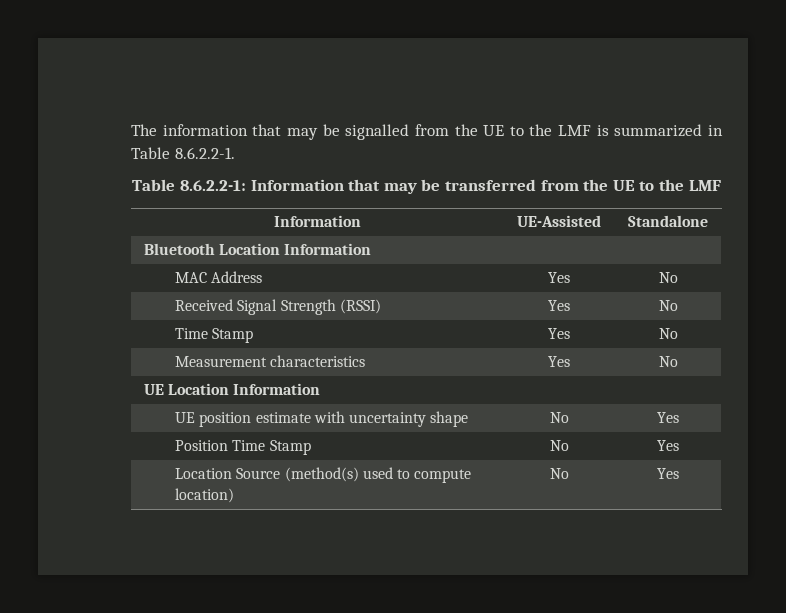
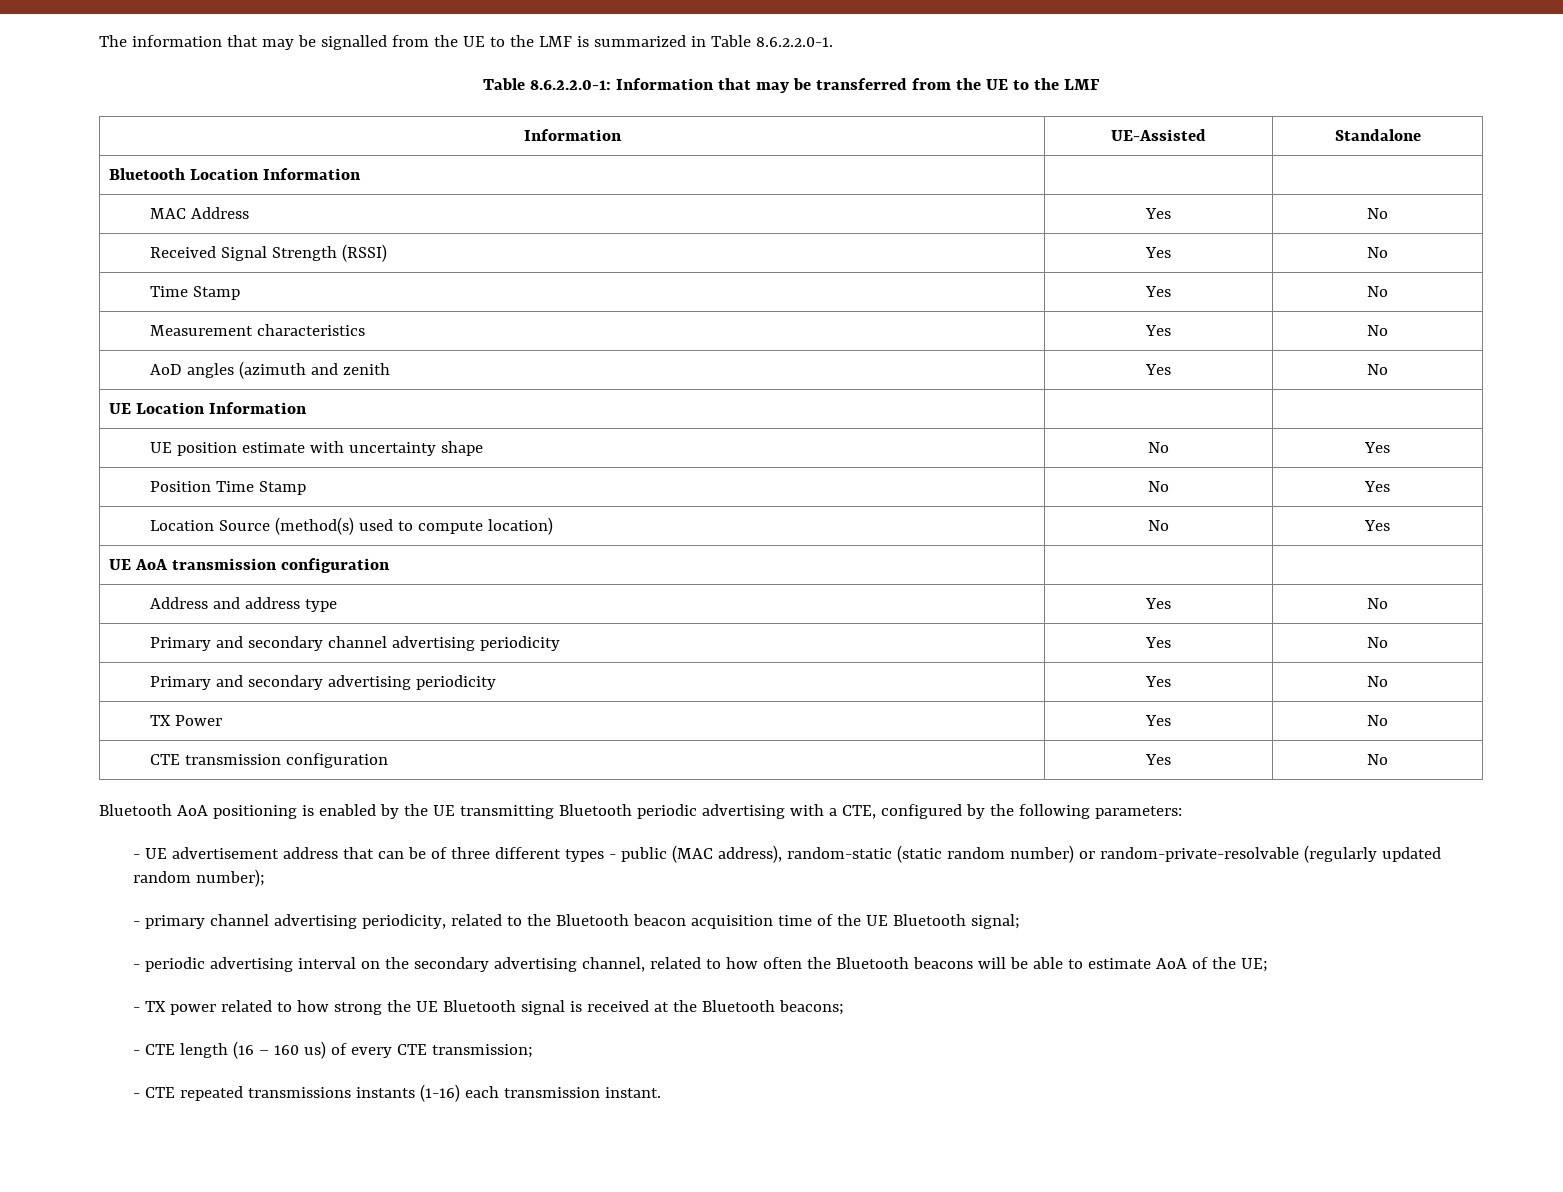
- The information that may be signalled from the UE to the LMF is summarized in Table 8.6.2.2-1.
- Table 8.6.2.2-1: Information that may be transferred from the UE to the LMF
+ The information that may be signalled from the UE to the LMF is summarized in Table 8.6.2.2.0-1.
+ Table 8.6.2.2.0-1: Information that may be transferred from the UE to the LMF
+ AoD angles (azimuth and zenith | Yes | No
+ UE AoA transmission configuration | |
+ Address and address type | Yes | No
+ Primary and secondary channel advertising periodicity | Yes | No
+ Primary and secondary advertising periodicity | Yes | No
+ TX Power | Yes | No
+ CTE transmission configuration | Yes | No
+ Bluetooth AoA positioning is enabled by the UE transmitting Bluetooth periodic advertising with a CTE, configured by the following parameters:
+ - UE advertisement address that can be of three different types - public (MAC address), random-static (static random number) or random-private-resolvable (regularly updated random number);
+ - primary channel advertising periodicity, related to the Bluetooth beacon acquisition time of the UE Bluetooth signal;
+ - periodic advertising interval on the secondary advertising channel, related to how often the Bluetooth beacons will be able to estimate AoA of the UE;
+ - TX power related to how strong the UE Bluetooth signal is received at the Bluetooth beacons;
+ - CTE length (16 – 160 us) of every CTE transmission;
+ - CTE repeated transmissions instants (1-16) each transmission instant.

